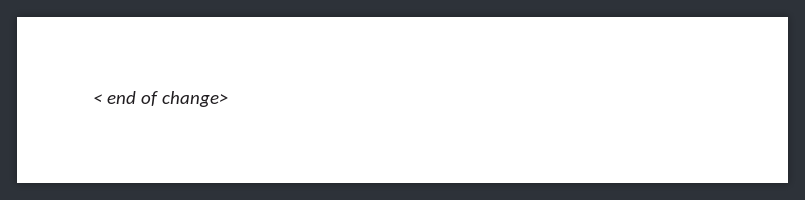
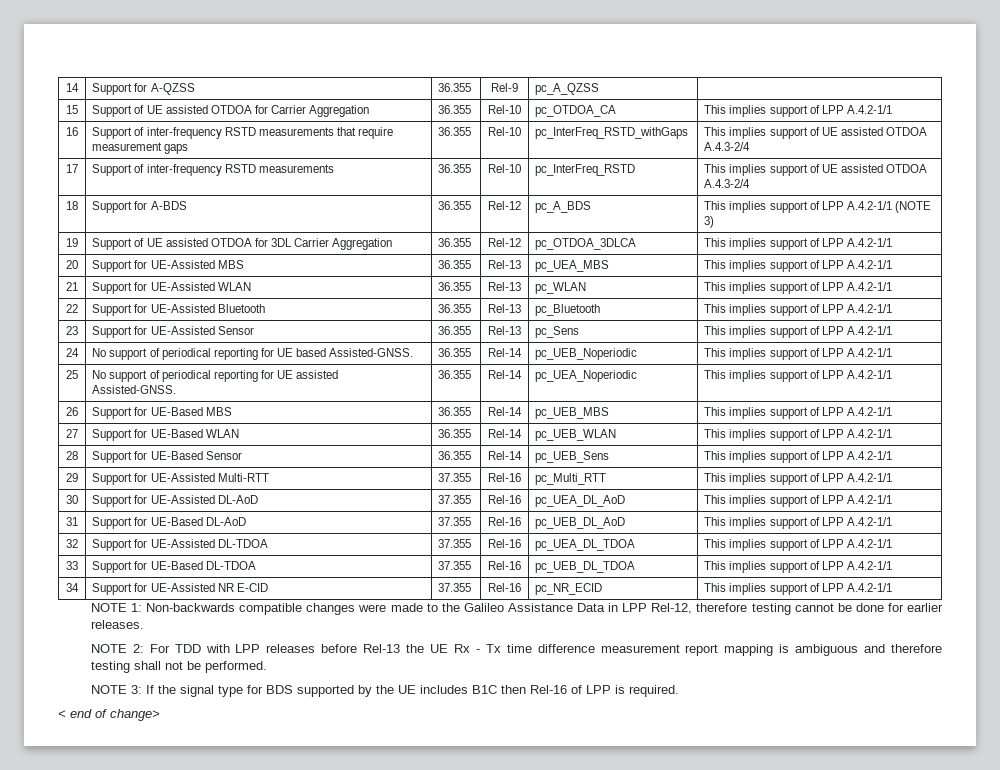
+ 14 | Support for A-QZSS | 36.355 | Rel-9 | pc_A_QZSS |
+ 15 | Support of UE assisted OTDOA for Carrier Aggregation | 36.355 | Rel-10 | pc_OTDOA_CA | This implies support of LPP A.4.2-1/1
+ 16 | Support of inter-frequency RSTD measurements that require measurement gaps | 36.355 | Rel-10 | pc_InterFreq_RSTD_withGaps | This implies support of UE assisted OTDOA A.4.3-2/4
+ 17 | Support of inter-frequency RSTD measurements | 36.355 | Rel-10 | pc_InterFreq_RSTD | This implies support of UE assisted OTDOA A.4.3-2/4
+ 18 | Support for A-BDS | 36.355 | Rel-12 | pc_A_BDS | This implies support of LPP A.4.2-1/1 (NOTE 3)
+ 19 | Support of UE assisted OTDOA for 3DL Carrier Aggregation | 36.355 | Rel-12 | pc_OTDOA_3DLCA | This implies support of LPP A.4.2-1/1
+ 20 | Support for UE-Assisted MBS | 36.355 | Rel-13 | pc_UEA_MBS | This implies support of LPP A.4.2-1/1
+ 21 | Support for UE-Assisted WLAN | 36.355 | Rel-13 | pc_WLAN | This implies support of LPP A.4.2-1/1
+ 22 | Support for UE-Assisted Bluetooth | 36.355 | Rel-13 | pc_Bluetooth | This implies support of LPP A.4.2-1/1
+ 23 | Support for UE-Assisted Sensor | 36.355 | Rel-13 | pc_Sens | This implies support of LPP A.4.2-1/1
+ 24 | No support of periodical reporting for UE based Assisted-GNSS. | 36.355 | Rel-14 | pc_UEB_Noperiodic | This implies support of LPP A.4.2-1/1
+ 25 | No support of periodical reporting for UE assisted Assisted-GNSS. | 36.355 | Rel-14 | pc_UEA_Noperiodic | This implies support of LPP A.4.2-1/1
+ 26 | Support for UE-Based MBS | 36.355 | Rel-14 | pc_UEB_MBS | This implies support of LPP A.4.2-1/1
+ 27 | Support for UE-Based WLAN | 36.355 | Rel-14 | pc_UEB_WLAN | This implies support of LPP A.4.2-1/1
+ 28 | Support for UE-Based Sensor | 36.355 | Rel-14 | pc_UEB_Sens | This implies support of LPP A.4.2-1/1
+ 29 | Support for UE-Assisted Multi-RTT | 37.355 | Rel-16 | pc_Multi_RTT | This implies support of LPP A.4.2-1/1
+ 30 | Support for UE-Assisted DL-AoD | 37.355 | Rel-16 | pc_UEA_DL_AoD | This implies support of LPP A.4.2-1/1
+ 31 | Support for UE-Based DL-AoD | 37.355 | Rel-16 | pc_UEB_DL_AoD | This implies support of LPP A.4.2-1/1
+ 32 | Support for UE-Assisted DL-TDOA | 37.355 | Rel-16 | pc_UEA_DL_TDOA | This implies support of LPP A.4.2-1/1
+ 33 | Support for UE-Based DL-TDOA | 37.355 | Rel-16 | pc_UEB_DL_TDOA | This implies support of LPP A.4.2-1/1
+ 34 | Support for UE-Assisted NR E-CID | 37.355 | Rel-16 | pc_NR_ECID | This implies support of LPP A.4.2-1/1
+ NOTE 1: Non-backwards compatible changes were made to the Galileo Assistance Data in LPP Rel-12, therefore testing cannot be done for earlier releases.
+ NOTE 2: For TDD with LPP releases before Rel-13 the UE Rx - Tx time difference measurement report mapping is ambiguous and therefore testing shall not be performed.
+ NOTE 3: If the signal type for BDS supported by the UE includes B1C then Rel-16 of LPP is required.

